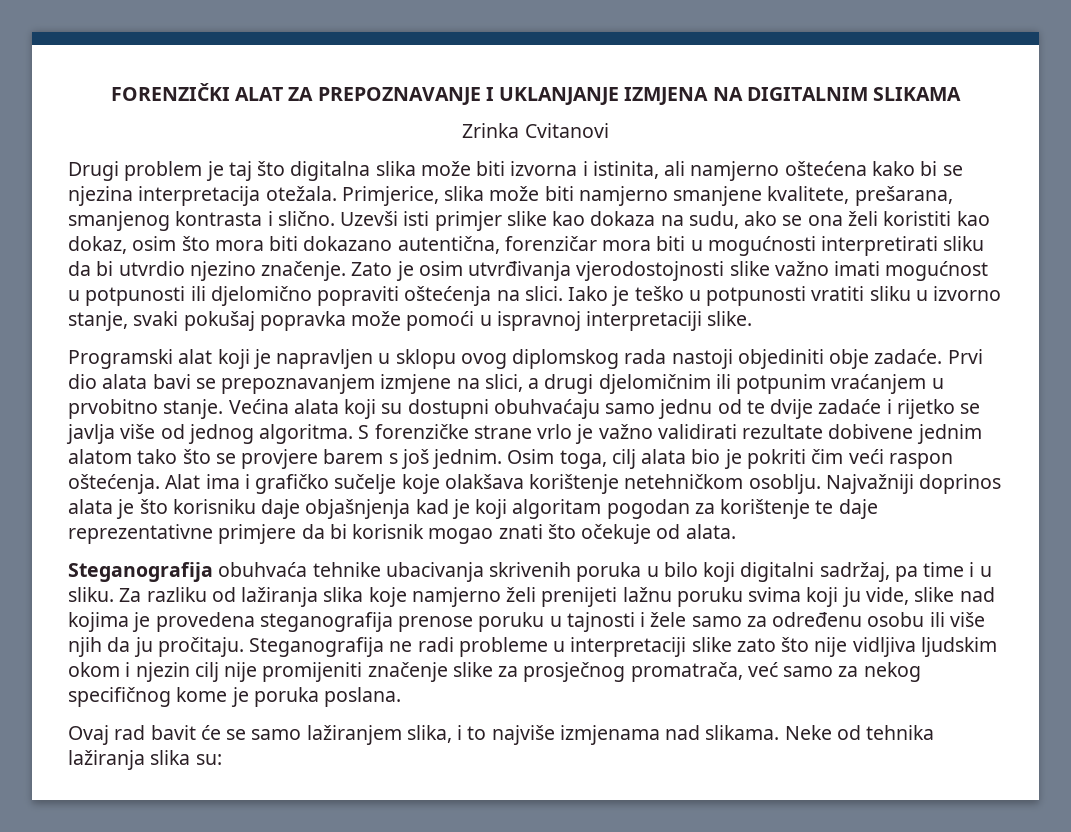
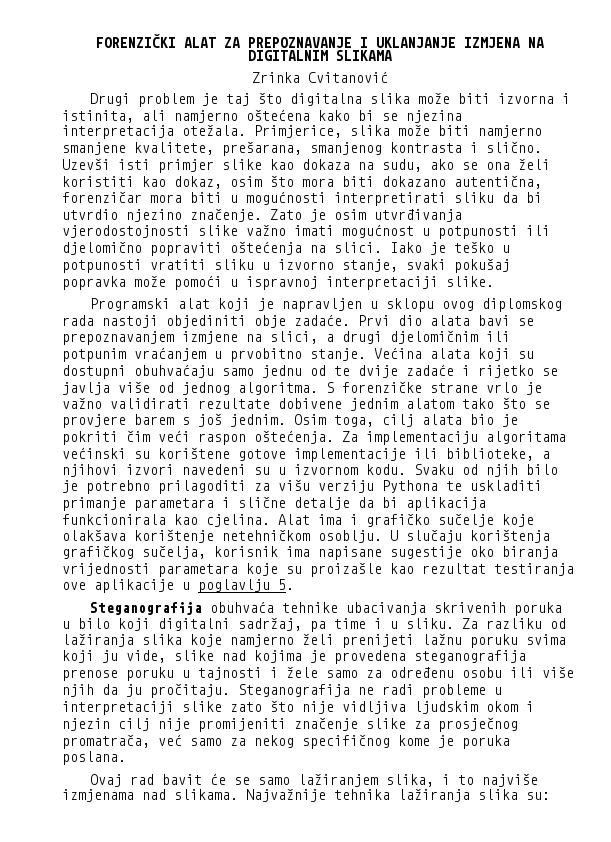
- Zrinka Cvitanovi
+ Zrinka Cvitanović
+ Za implementaciju algoritama većinski su korištene gotove implementacije ili biblioteke, a njihovi izvori navedeni su u izvornom kodu. Svaku od njih bilo je potrebno prilagoditi za višu verziju Pythona te uskladiti primanje parametara i slične detalje da bi aplikacija funkcionirala kao cjelina.
- Najvažniji doprinos alata je što korisniku daje objašnjenja kad je koji algoritam pogodan za korištenje te daje reprezentativne primjere da bi korisnik mogao znati što očekuje od alata.
+ U slučaju korištenja grafičkog sučelja, korisnik ima napisane sugestije oko biranja vrijednosti parametara koje su proizašle kao rezultat testiranja ove aplikacije u poglavlju 5.
- Neke od tehnika lažiranja slika su:
+ Najvažnije tehnika lažiranja slika su:

